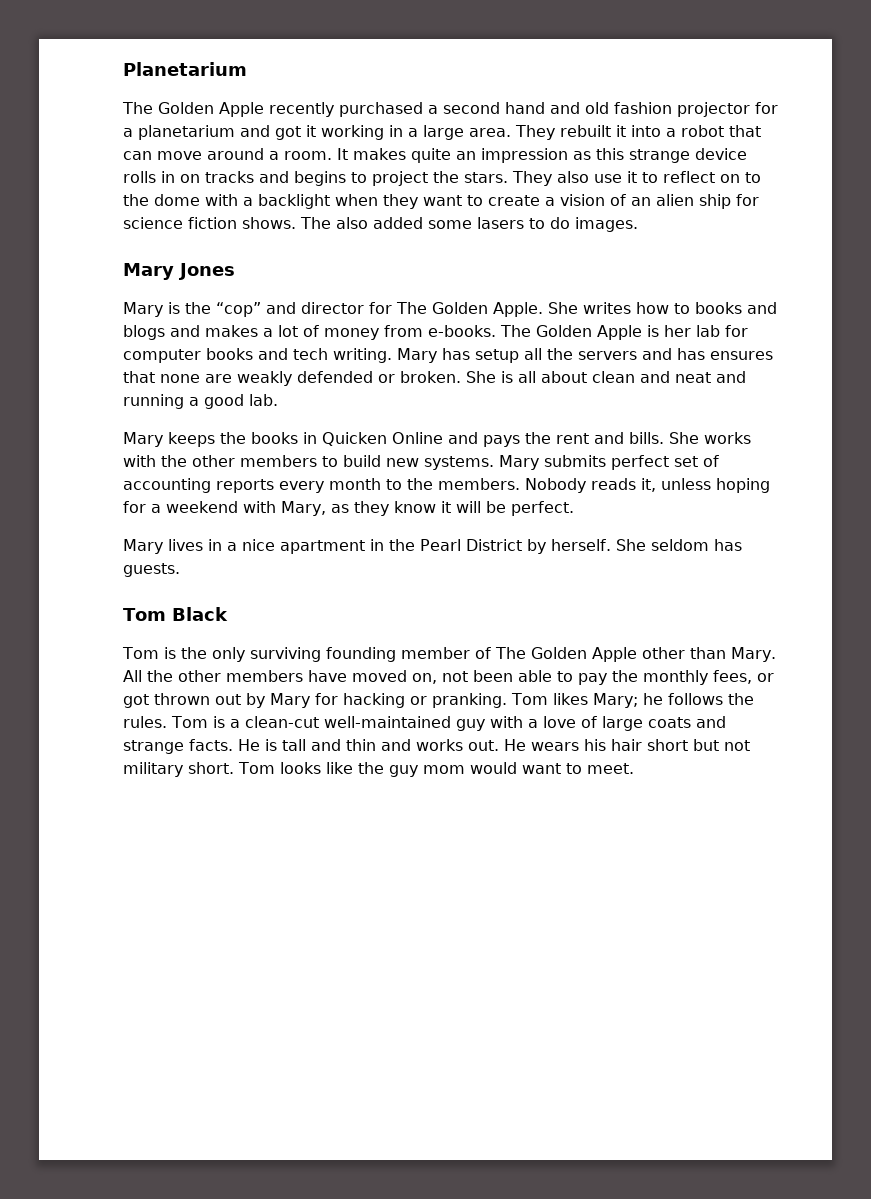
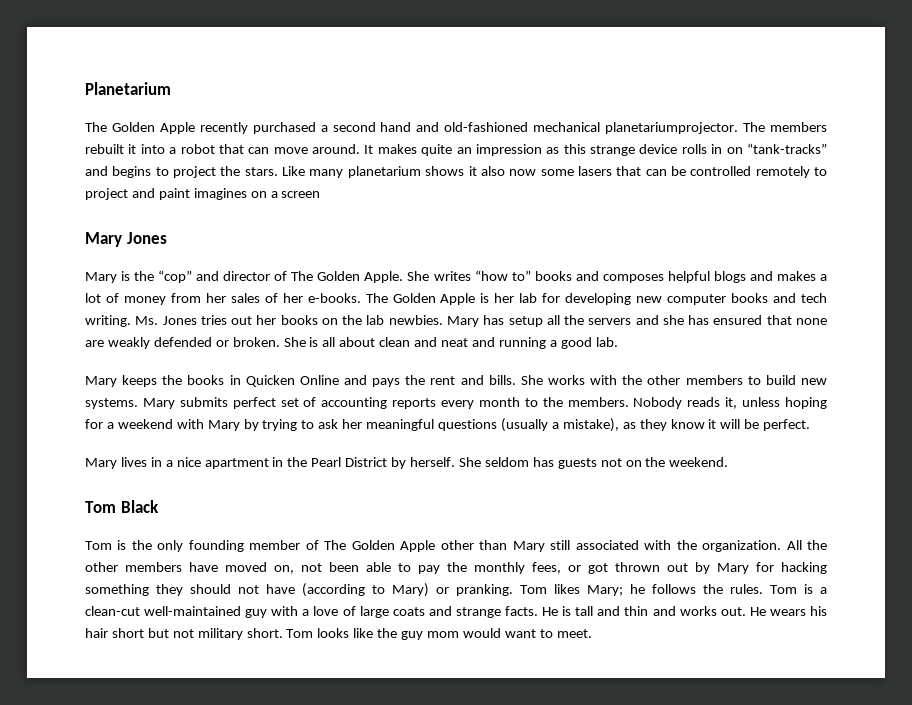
- The Golden Apple recently purchased a second hand and old fashion projector for a planetarium and got it working in a large area. They rebuilt it into a robot that can move around a room.
+ The Golden Apple recently purchased a second hand and old-fashioned mechanical planetariumprojector. The members rebuilt it into a robot that can move around.
- It makes quite an impression as this strange device rolls in on tracks and begins to project the stars.
+ It makes quite an impression as this strange device rolls in on “tank-tracks” and begins to project the stars.
- They also use it to reflect on to the dome with a backlight when they want to create a vision of an alien ship for science fiction shows. The also added some lasers to do images.
+ Like many planetarium shows it also now some lasers that can be controlled remotely to project and paint imagines on a screen
- Mary is the “cop” and director for The Golden Apple.
+ Mary is the “cop” and director of The Golden Apple.
- She writes how to books and blogs and makes a lot of money from e-books.
+ She writes “how to” books and composes helpful blogs and makes a lot of money from her sales of her e-books.
- The Golden Apple is her lab for computer books and tech writing.
+ The Golden Apple is her lab for developing new computer books and tech writing.
+ Ms. Jones tries out her books on the lab newbies.
- Mary has setup all the servers and has ensures that none are weakly defended or broken.
+ Mary has setup all the servers and she has ensured that none are weakly defended or broken.
- Nobody reads it, unless hoping for a weekend with Mary, as they know it will be perfect.
+ Nobody reads it, unless hoping for a weekend with Mary by trying to ask her meaningful questions (usually a mistake), as they know it will be perfect.
- She seldom has guests.
+ She seldom has guests not on the weekend.
- Tom is the only surviving founding member of The Golden Apple other than Mary.
+ Tom is the only founding member of The Golden Apple other than Mary still associated with the organization.
- All the other members have moved on, not been able to pay the monthly fees, or got thrown out by Mary for hacking or pranking.
+ All the other members have moved on, not been able to pay the monthly fees, or got thrown out by Mary for hacking something they should not have (according to Mary) or pranking.

